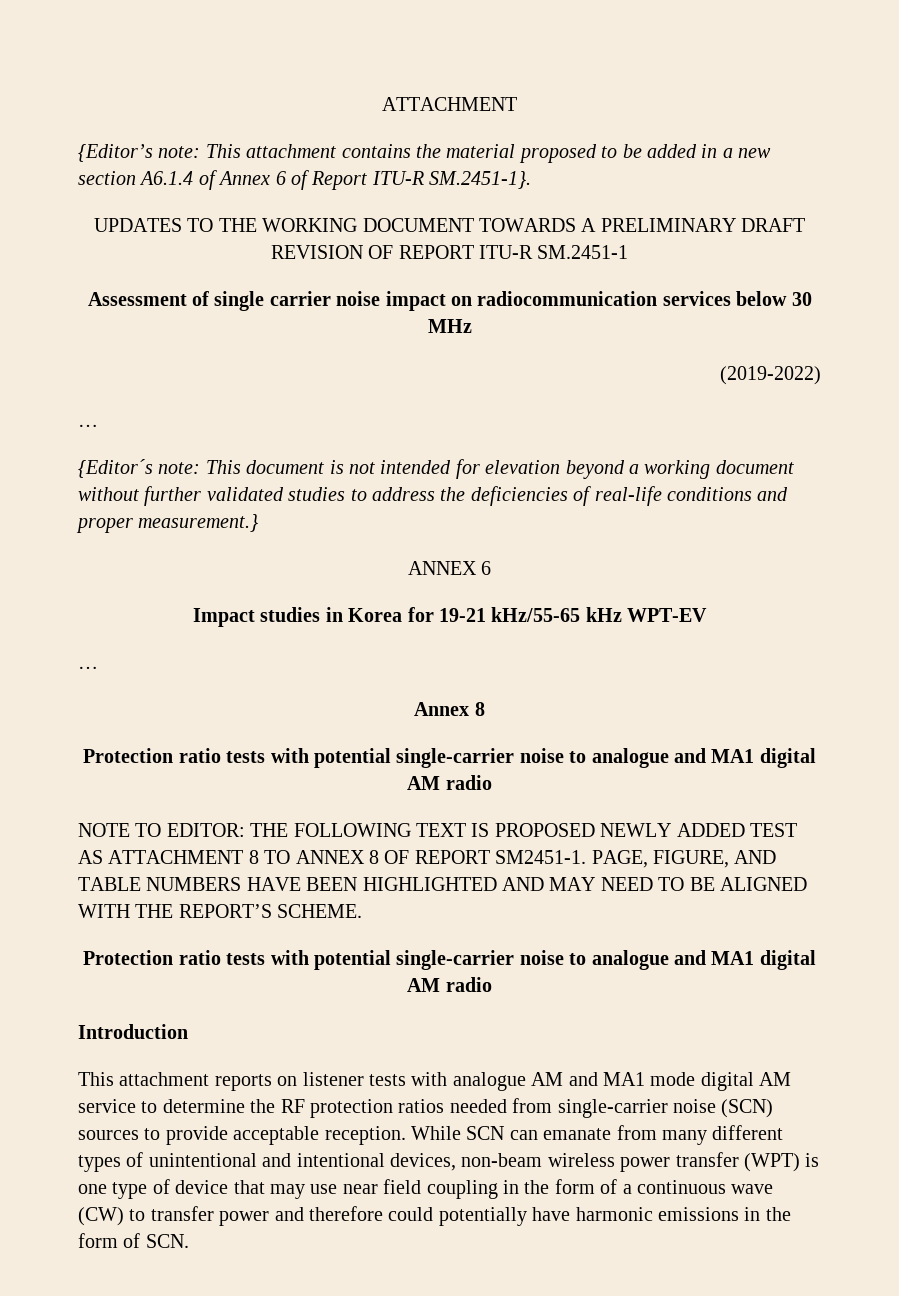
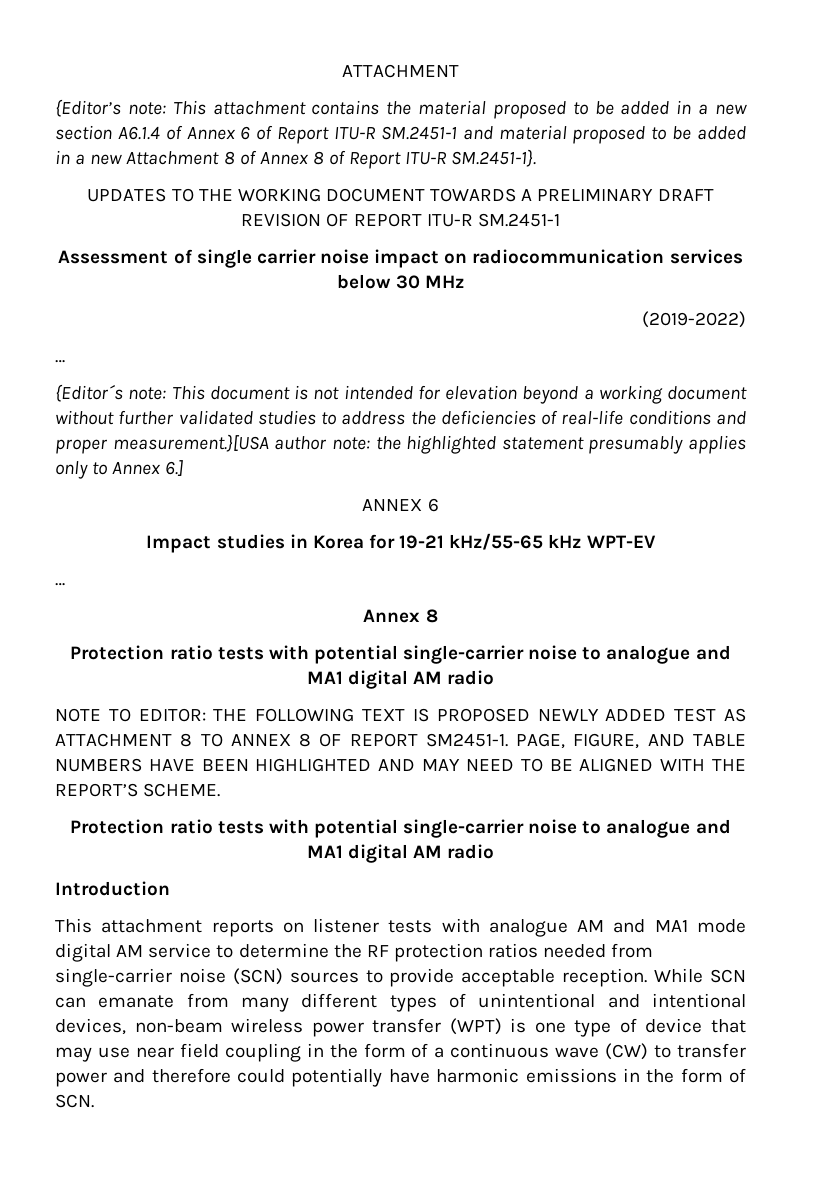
- {Editor’s note: This attachment contains the material proposed to be added in a new section A6.1.4 of Annex 6 of Report ITU-R SM.2451-1}.
+ {Editor’s note: This attachment contains the material proposed to be added in a new section A6.1.4 of Annex 6 of Report ITU-R SM.2451-1 and material proposed to be added in a new Attachment 8 of Annex 8 of Report ITU-R SM.2451-1}.
- {Editor´s note: This document is not intended for elevation beyond a working document without further validated studies to address the deficiencies of real-life conditions and proper measurement.}
+ {Editor´s note: This document is not intended for elevation beyond a working document without further validated studies to address the deficiencies of real-life conditions and proper measurement.}[USA author note: the highlighted statement presumably applies only to Annex 6.]

